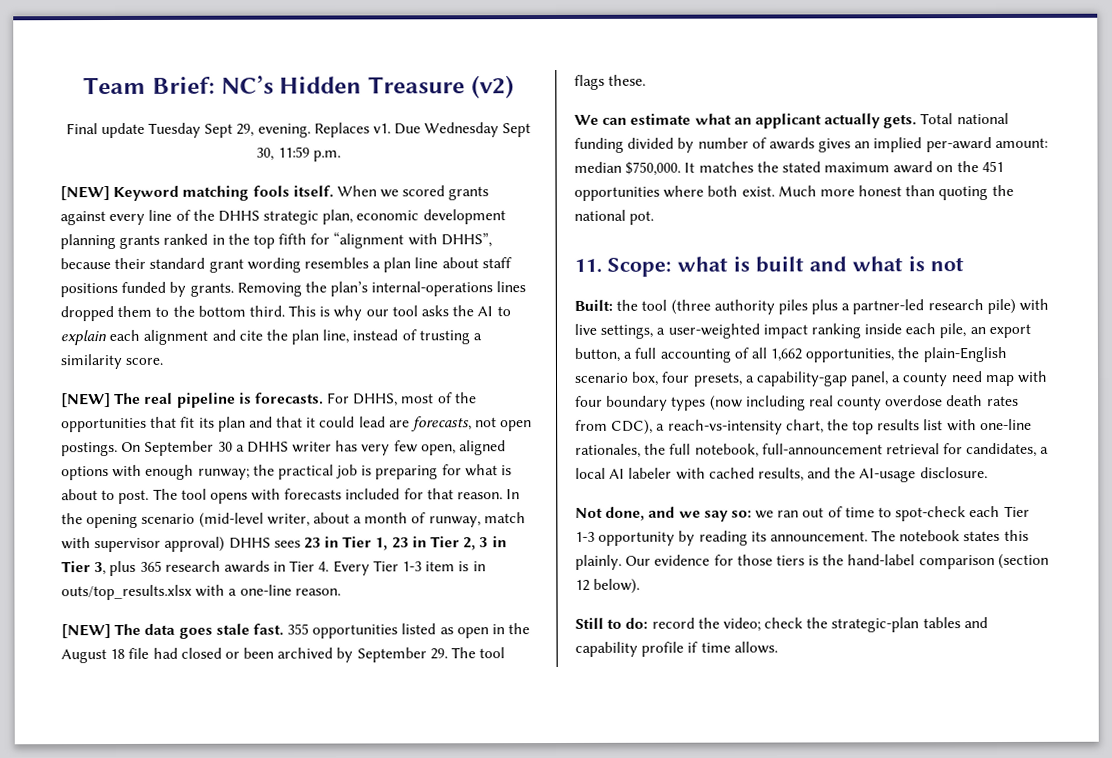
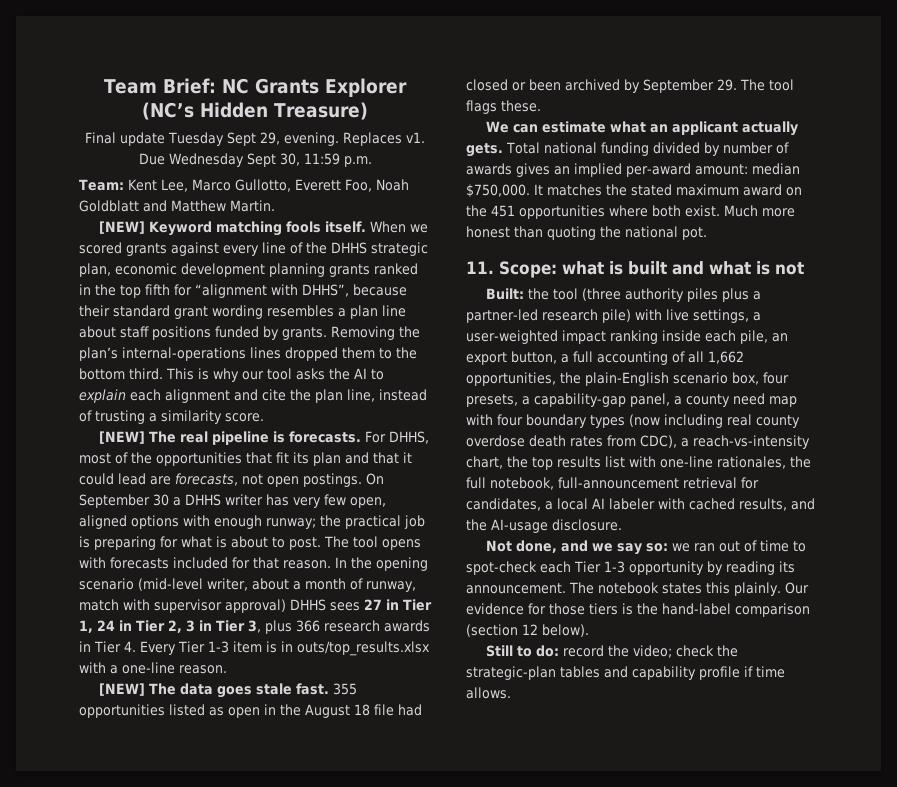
- Team Brief: NC’s Hidden Treasure (v2)
+ Team Brief: NC Grants Explorer (NC’s Hidden Treasure)
+ Team: Kent Lee, Marco Gullotto, Everett Foo, Noah Goldblatt and Matthew Martin.
- In the opening scenario (mid-level writer, about a month of runway, match with supervisor approval) DHHS sees 23 in Tier 1, 23 in Tier 2, 3 in Tier 3, plus 365 research awards in Tier 4. Every Tier 1-3 item is in outs/top_results.xlsx with a one-line reason.
+ In the opening scenario (mid-level writer, about a month of runway, match with supervisor approval) DHHS sees 27 in Tier 1, 24 in Tier 2, 3 in Tier 3, plus 366 research awards in Tier 4. Every Tier 1-3 item is in outs/top_results.xlsx with a one-line reason.

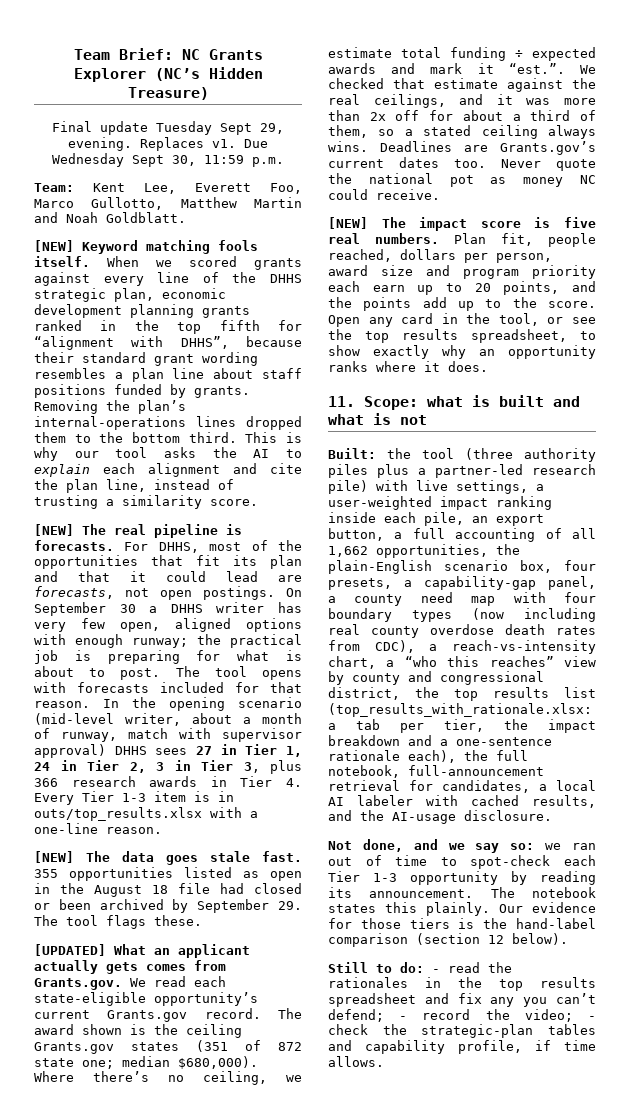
- Team: Kent Lee, Marco Gullotto, Everett Foo, Noah Goldblatt and Matthew Martin.
+ Team: Kent Lee, Everett Foo, Marco Gullotto, Matthew Martin and Noah Goldblatt.
- We can estimate what an applicant actually gets. Total national funding divided by number of awards gives an implied per-award amount: median $750,000. It matches the stated maximum award on the 451 opportunities where both exist. Much more honest than quoting the national pot.
+ [UPDATED] What an applicant actually gets comes from Grants.gov. We read each state-eligible opportunity’s current Grants.gov record. The award shown is the ceiling Grants.gov states (351 of 872 state one; median $680,000). Where there’s no ceiling, we estimate total funding ÷ expected awards and mark it “est.”. We checked that estimate against the real ceilings, and it was more than 2x off for about a third of them, so a stated ceiling always wins. Deadlines are Grants.gov’s current dates too. Never quote the national pot as money NC could receive.
+ [NEW] The impact score is five real numbers. Plan fit, people reached, dollars per person, award size and program priority each earn up to 20 points, and the points add up to the score. Open any card in the tool, or see the top results spreadsheet, to show exactly why an opportunity ranks where it does.
- the tool (three authority piles plus a partner-led research pile) with live settings, a user-weighted impact ranking inside each pile, an export button, a full accounting of all 1,662 opportunities, the plain-English scenario box, four presets, a capability-gap panel, a county need map with four boundary types (now including real county overdose death rates from CDC), a reach-vs-intensity chart, the top results list with one-line rationales, the full notebook, full-announcement retrieval for candidates, a local AI labeler with cached results, and the AI-usage disclosure.
+ the tool (three authority piles plus a partner-led research pile) with live settings, a user-weighted impact ranking inside each pile, an export button, a full accounting of all 1,662 opportunities, the plain-English scenario box, four presets, a capability-gap panel, a county need map with four boundary types (now including real county overdose death rates from CDC), a reach-vs-intensity chart, a “who this reaches” view by county and congressional district, the top results list (top_results_with_rationale.xlsx: a tab per tier, the impact breakdown and a one-sentence rationale each), the full notebook, full-announcement retrieval for candidates, a local AI labeler with cached results, and the AI-usage disclosure.
- Still to do: record the video; check the strategic-plan tables and capability profile if time allows.
+ Still to do: - read the rationales in the top results spreadsheet and fix any you can’t defend; - record the video; - check the strategic-plan tables and capability profile, if time allows.

